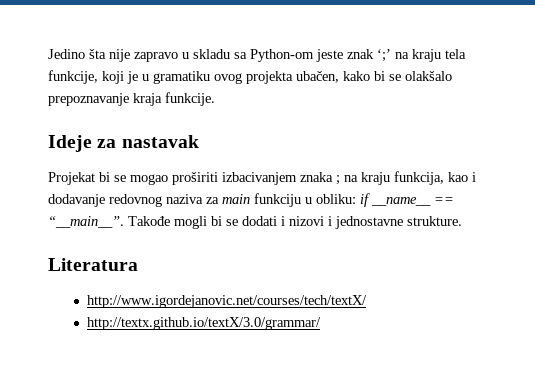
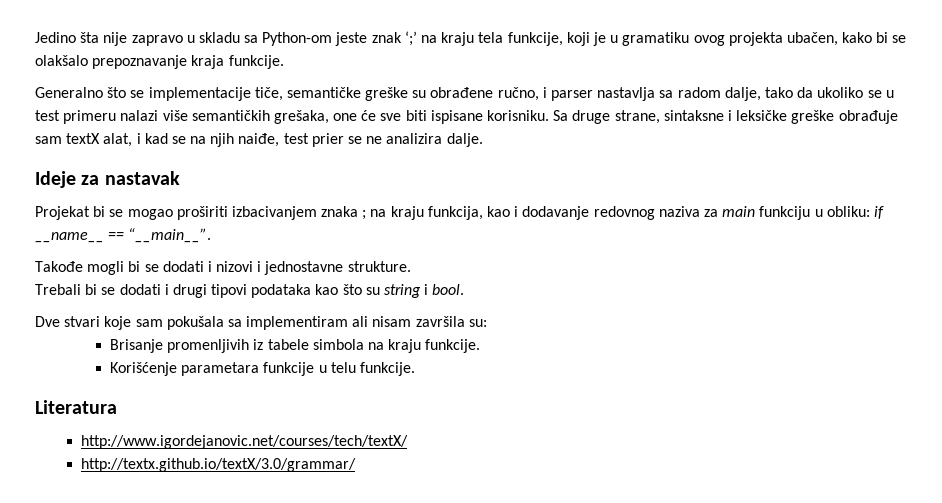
+ Generalno što se implementacije tiče, semantičke greške su obrađene ručno, i parser nastavlja sa radom dalje, tako da ukoliko se u test primeru nalazi više semantičkih grešaka, one će sve biti ispisane korisniku. Sa druge strane, sintaksne i leksičke greške obrađuje sam textX alat, i kad se na njih naiđe, test prier se ne analizira dalje.
- Projekat bi se mogao proširiti izbacivanjem znaka ; na kraju funkcija, kao i dodavanje redovnog naziva za main funkciju u obliku: if __name__ == “__main__”. Takođe mogli bi se dodati i nizovi i jednostavne strukture.
+ Projekat bi se mogao proširiti izbacivanjem znaka ; na kraju funkcija, kao i dodavanje redovnog naziva za main funkciju u obliku: if __name__ == “__main__”.
+ Takođe mogli bi se dodati i nizovi i jednostavne strukture.
+ Trebali bi se dodati i drugi tipovi podataka kao što su string i bool.
+ Dve stvari koje sam pokušala sa implementiram ali nisam završila su:
+ Brisanje promenljivih iz tabele simbola na kraju funkcije.
+ Korišćenje parametara funkcije u telu funkcije.

